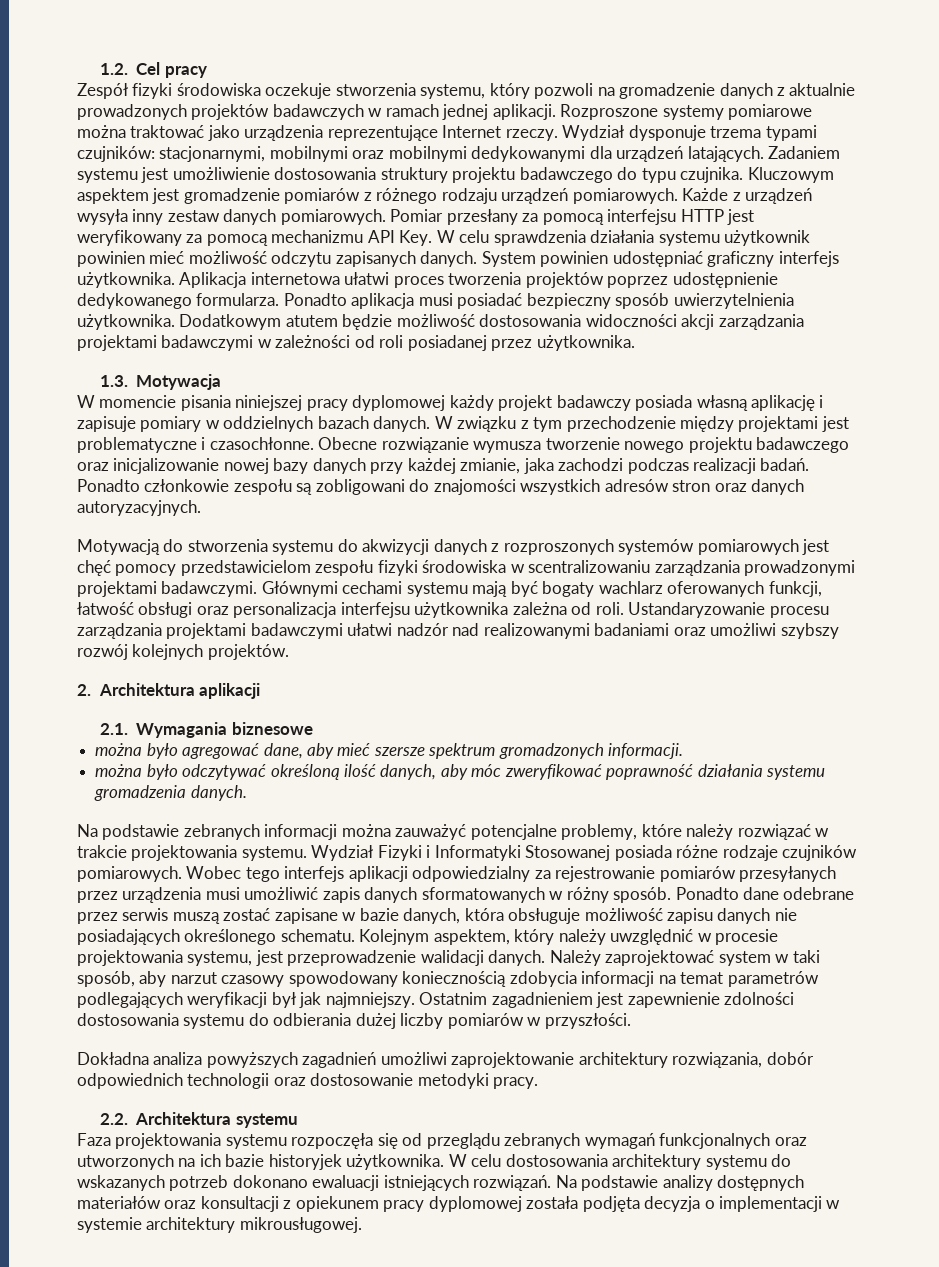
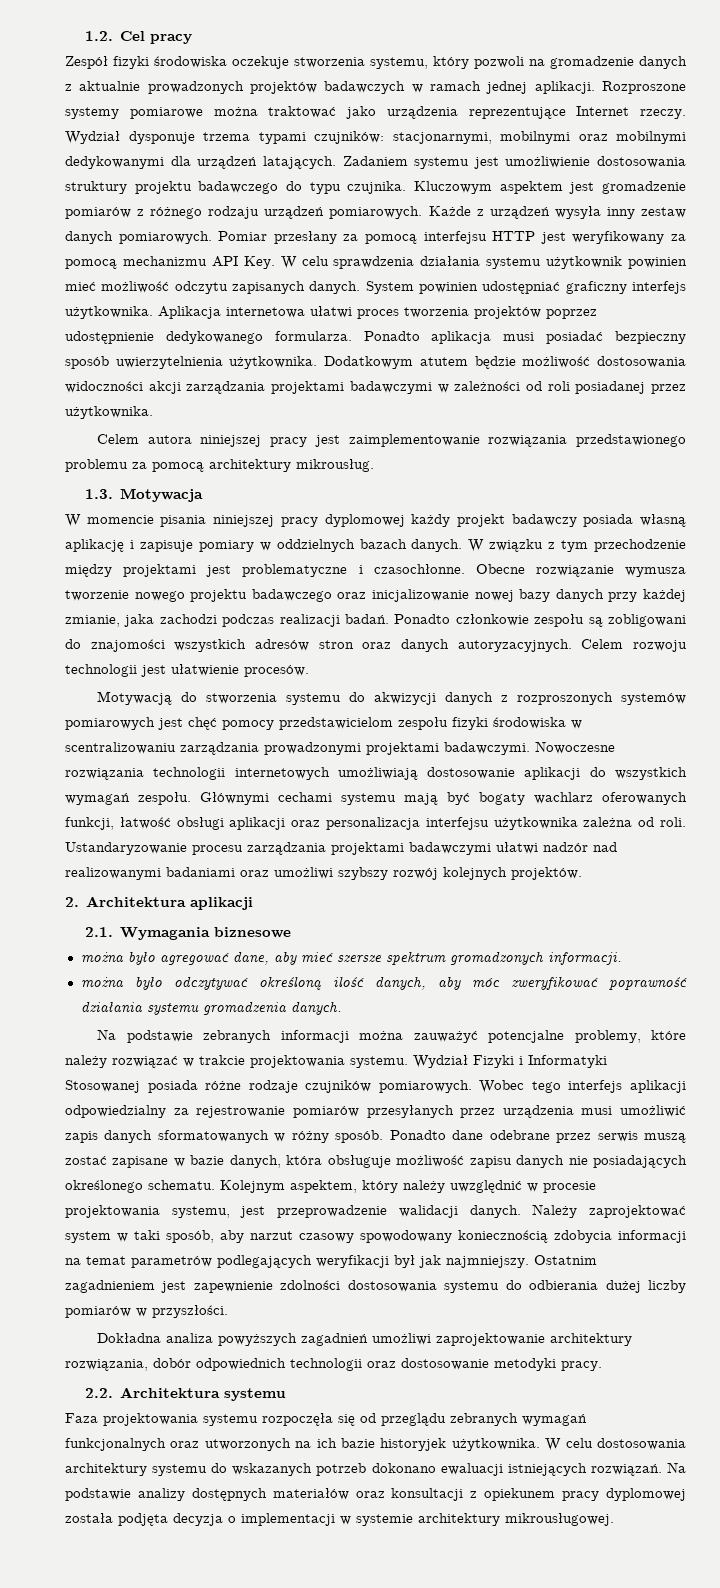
+ Celem autora niniejszej pracy jest zaimplementowanie rozwiązania przedstawionego problemu za pomocą architektury mikrousług.
+ Celem rozwoju technologii jest ułatwienie procesów.
+ Nowoczesne rozwiązania technologii internetowych umożliwiają dostosowanie aplikacji do wszystkich wymagań zespołu.
- Głównymi cechami systemu mają być bogaty wachlarz oferowanych funkcji, łatwość obsługi oraz personalizacja interfejsu użytkownika zależna od roli.
+ Głównymi cechami systemu mają być bogaty wachlarz oferowanych funkcji, łatwość obsługi aplikacji oraz personalizacja interfejsu użytkownika zależna od roli.

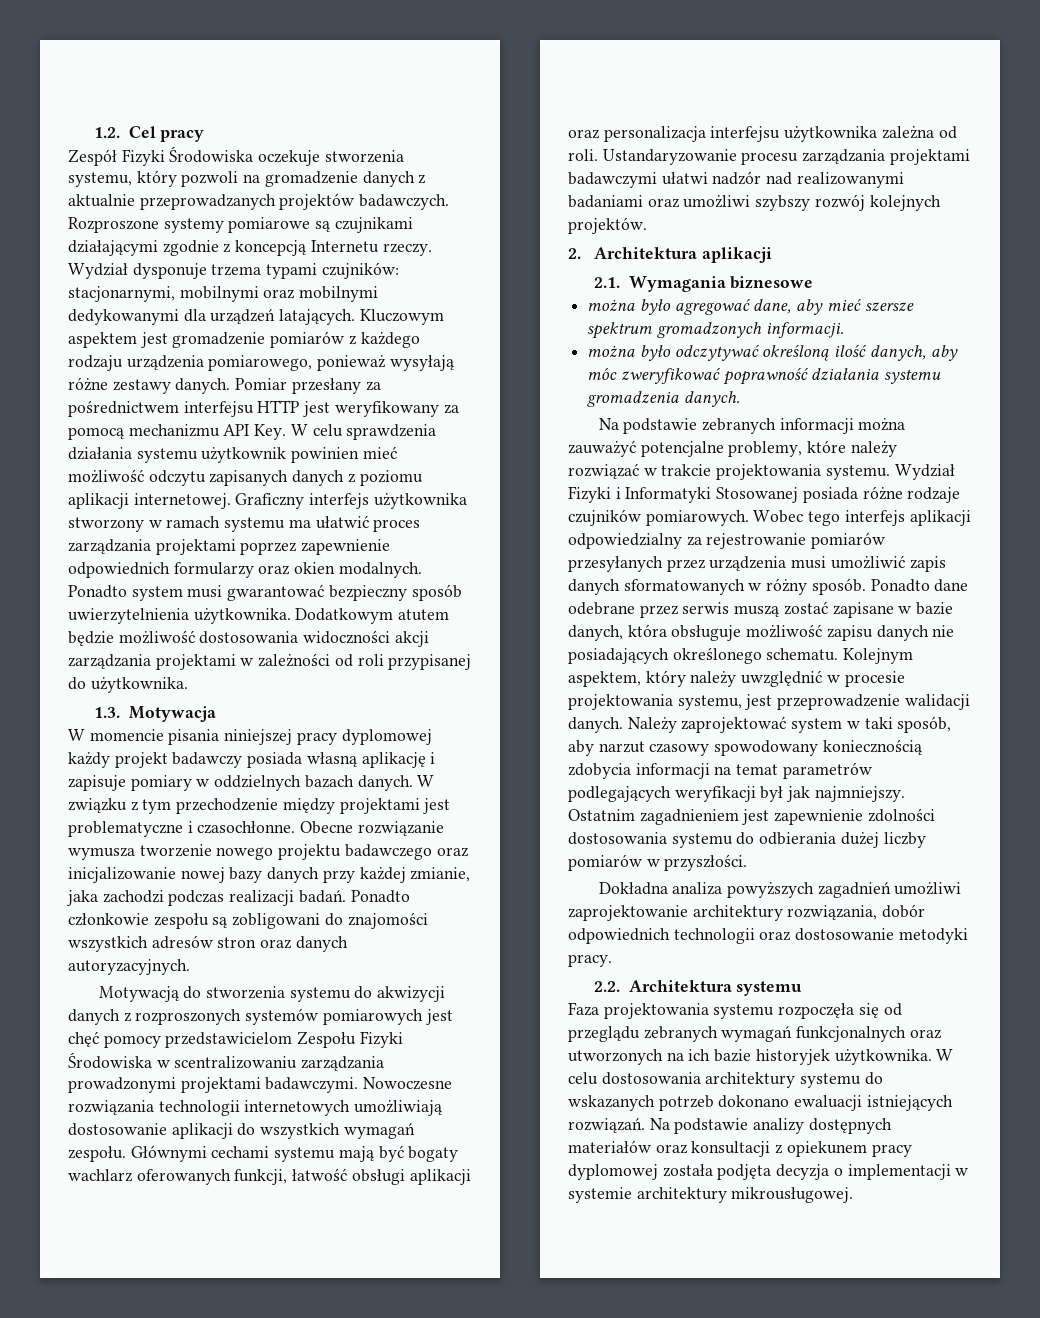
- Zespół fizyki środowiska oczekuje stworzenia systemu, który pozwoli na gromadzenie danych z aktualnie prowadzonych projektów badawczych w ramach jednej aplikacji. Rozproszone systemy pomiarowe można traktować jako urządzenia reprezentujące Internet rzeczy.
+ Zespół Fizyki Środowiska oczekuje stworzenia systemu, który pozwoli na gromadzenie danych z aktualnie przeprowadzanych projektów badawczych. Rozproszone systemy pomiarowe są czujnikami działającymi zgodnie z koncepcją Internetu rzeczy.
- Zadaniem systemu jest umożliwienie dostosowania struktury projektu badawczego do typu czujnika.
- Kluczowym aspektem jest gromadzenie pomiarów z różnego rodzaju urządzeń pomiarowych. Każde z urządzeń wysyła inny zestaw danych pomiarowych.
+ Kluczowym aspektem jest gromadzenie pomiarów z każdego rodzaju urządzenia pomiarowego, ponieważ wysyłają różne zestawy danych.
- Pomiar przesłany za pomocą interfejsu HTTP jest weryfikowany za pomocą mechanizmu API Key. W celu sprawdzenia działania systemu użytkownik powinien mieć możliwość odczytu zapisanych danych. System powinien udostępniać graficzny interfejs użytkownika. Aplikacja internetowa ułatwi proces tworzenia projektów poprzez udostępnienie dedykowanego formularza. Ponadto aplikacja musi posiadać bezpieczny sposób uwierzytelnienia użytkownika.
+ Pomiar przesłany za pośrednictwem interfejsu HTTP jest weryfikowany za pomocą mechanizmu API Key. W celu sprawdzenia działania systemu użytkownik powinien mieć możliwość odczytu zapisanych danych z poziomu aplikacji internetowej. Graficzny interfejs użytkownika stworzony w ramach systemu ma ułatwić proces zarządzania projektami poprzez zapewnienie odpowiednich formularzy oraz okien modalnych. Ponadto system musi gwarantować bezpieczny sposób uwierzytelnienia użytkownika.
- Dodatkowym atutem będzie możliwość dostosowania widoczności akcji zarządzania projektami badawczymi w zależności od roli posiadanej przez użytkownika.
- Celem autora niniejszej pracy jest zaimplementowanie rozwiązania przedstawionego problemu za pomocą architektury mikrousług.
+ Dodatkowym atutem będzie możliwość dostosowania widoczności akcji zarządzania projektami w zależności od roli przypisanej do użytkownika.
- Celem rozwoju technologii jest ułatwienie procesów.
- Motywacją do stworzenia systemu do akwizycji danych z rozproszonych systemów pomiarowych jest chęć pomocy przedstawicielom zespołu fizyki środowiska w scentralizowaniu zarządzania prowadzonymi projektami badawczymi.
+ Motywacją do stworzenia systemu do akwizycji danych z rozproszonych systemów pomiarowych jest chęć pomocy przedstawicielom Zespołu Fizyki Środowiska w scentralizowaniu zarządzania prowadzonymi projektami badawczymi.

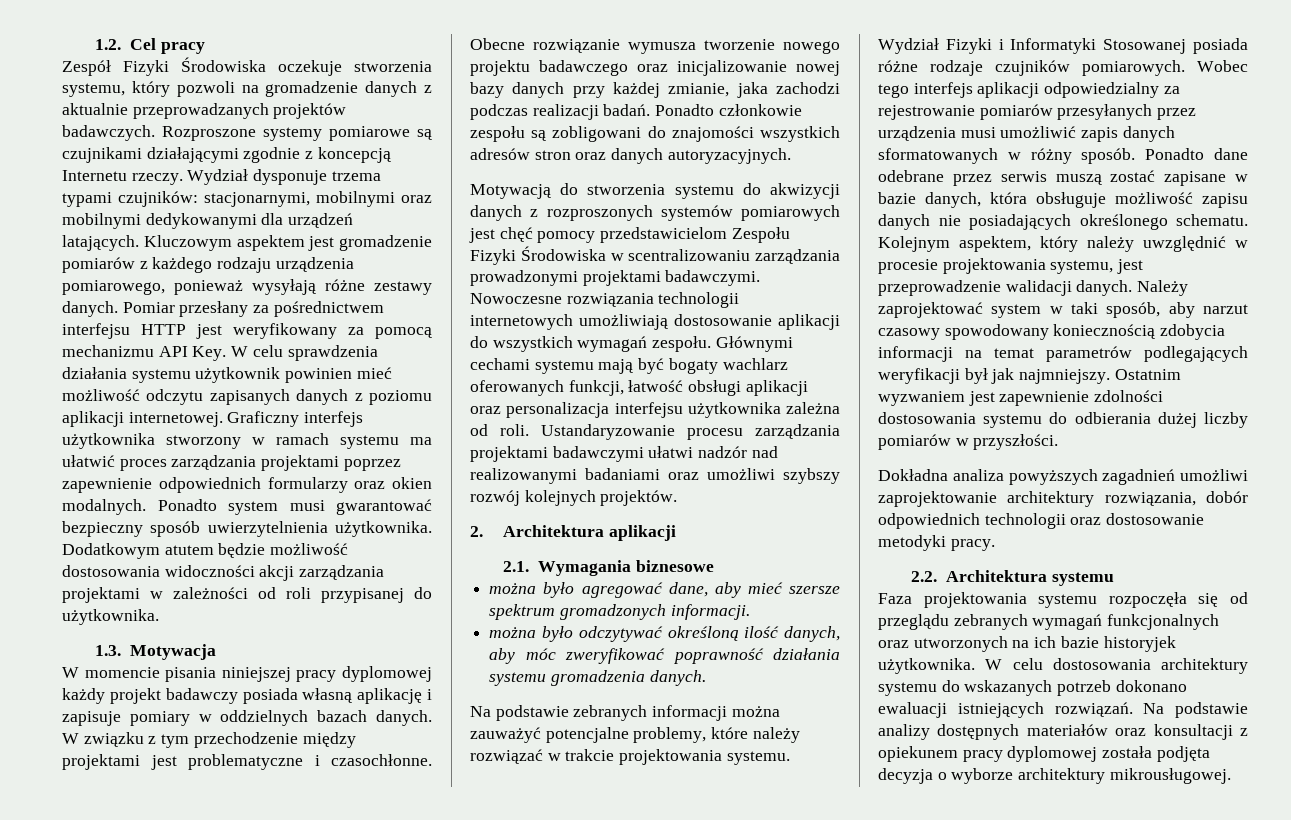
- Ostatnim zagadnieniem jest zapewnienie zdolności dostosowania systemu do odbierania dużej liczby pomiarów w przyszłości.
+ Ostatnim wyzwaniem jest zapewnienie zdolności dostosowania systemu do odbierania dużej liczby pomiarów w przyszłości.
- Na podstawie analizy dostępnych materiałów oraz konsultacji z opiekunem pracy dyplomowej została podjęta decyzja o implementacji w systemie architektury mikrousługowej.
+ Na podstawie analizy dostępnych materiałów oraz konsultacji z opiekunem pracy dyplomowej została podjęta decyzja o wyborze architektury mikrousługowej.

